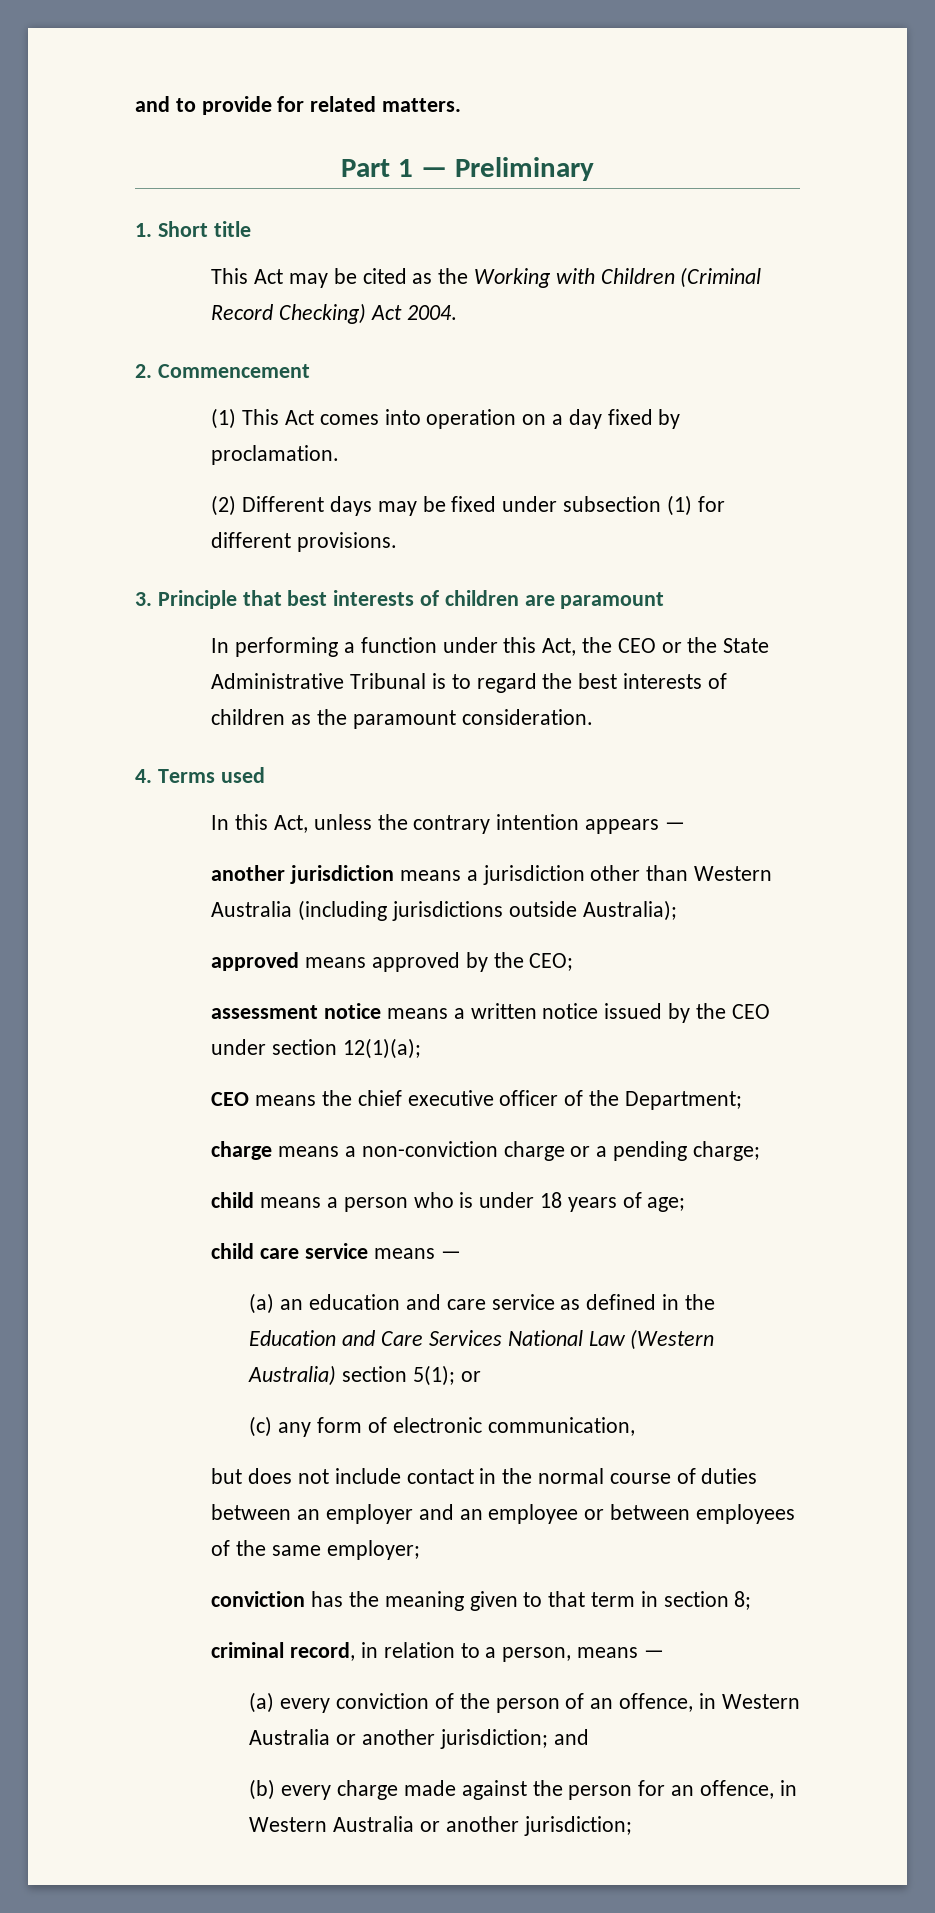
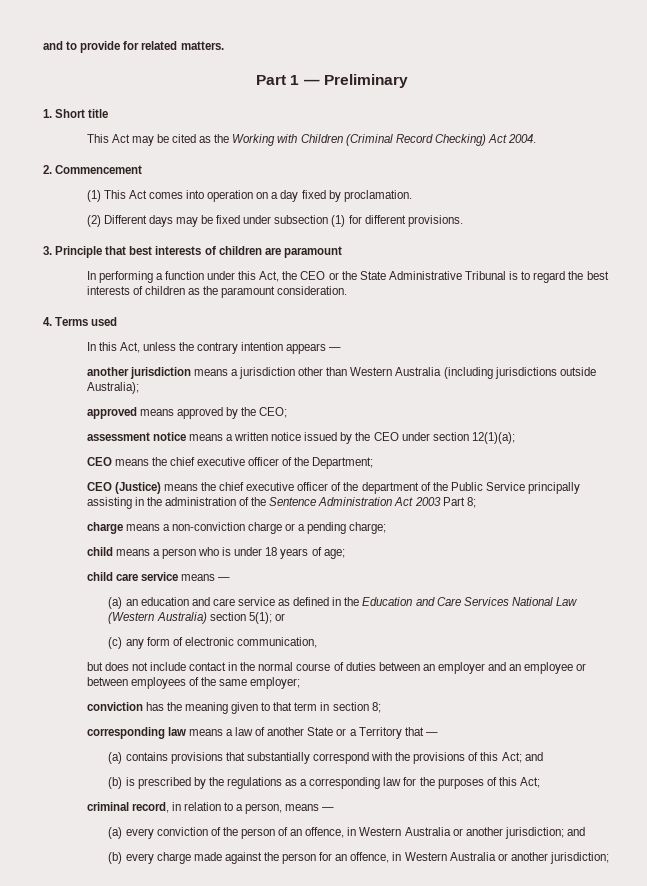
+ CEO (Justice) means the chief executive officer of the department of the Public Service principally assisting in the administration of the Sentence Administration Act 2003 Part 8;
+ corresponding law means a law of another State or a Territory that —
+ (a) contains provisions that substantially correspond with the provisions of this Act; and
+ (b) is prescribed by the regulations as a corresponding law for the purposes of this Act;

